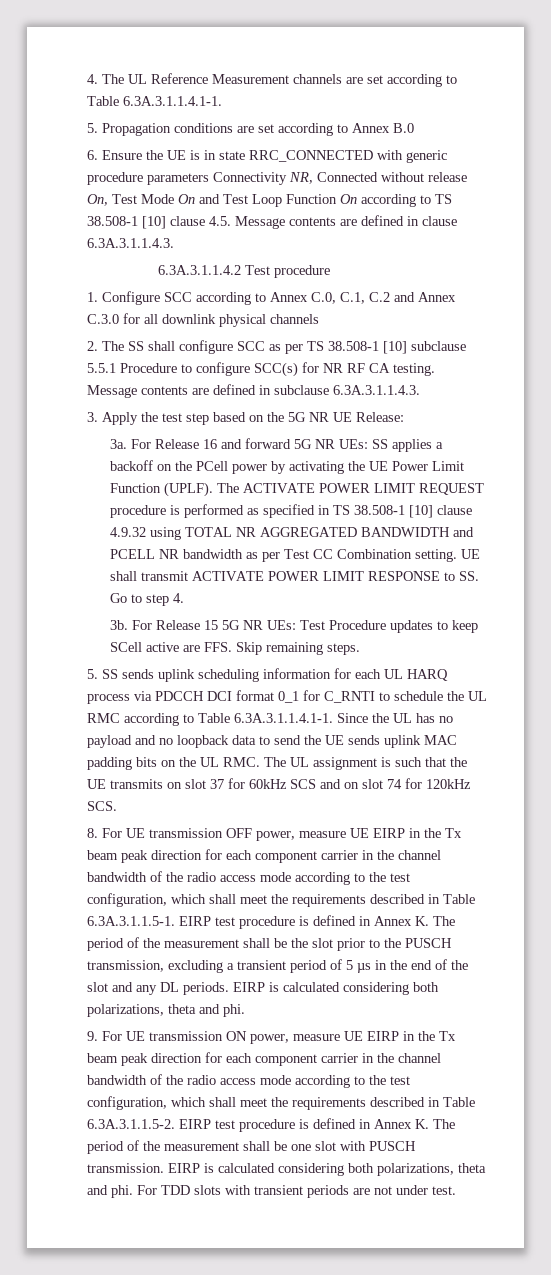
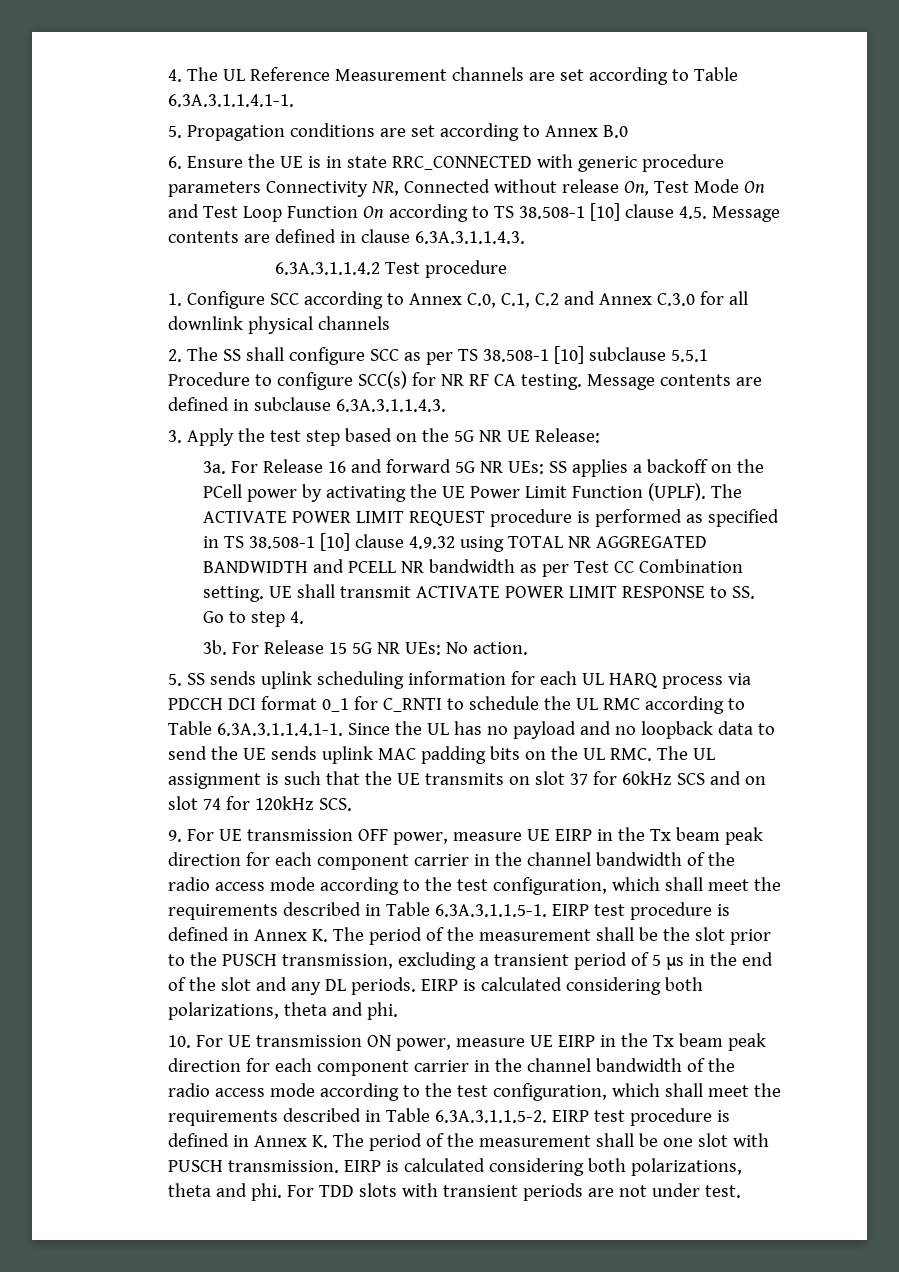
- For Release 15 5G NR UEs: Test Procedure updates to keep SCell active are FFS. Skip remaining steps.
+ For Release 15 5G NR UEs: No action.
- 8. For UE transmission OFF power, measure UE EIRP in the Tx beam peak direction for each component carrier in the channel bandwidth of the radio access mode according to the test configuration, which shall meet the requirements described in Table 6.3A.3.1.1.5-1. EIRP test procedure is defined in Annex K. The period of the measurement shall be the slot prior to the PUSCH transmission, excluding a transient period of 5 µs in the end of the slot and any DL periods.
+ 9. For UE transmission OFF power, measure UE EIRP in the Tx beam peak direction for each component carrier in the channel bandwidth of the radio access mode according to the test configuration, which shall meet the requirements described in Table 6.3A.3.1.1.5-1. EIRP test procedure is defined in Annex K. The period of the measurement shall be the slot prior to the PUSCH transmission, excluding a transient period of 5 µs in the end of the slot and any DL periods.
- 9. For UE transmission ON power, measure UE EIRP in the Tx beam peak direction for each component carrier in the channel bandwidth of the radio access mode according to the test configuration, which shall meet the requirements described in Table 6.3A.3.1.1.5-2. EIRP test procedure is defined in Annex K. The period of the measurement shall be one slot with PUSCH transmission.
+ 10. For UE transmission ON power, measure UE EIRP in the Tx beam peak direction for each component carrier in the channel bandwidth of the radio access mode according to the test configuration, which shall meet the requirements described in Table 6.3A.3.1.1.5-2. EIRP test procedure is defined in Annex K. The period of the measurement shall be one slot with PUSCH transmission.

